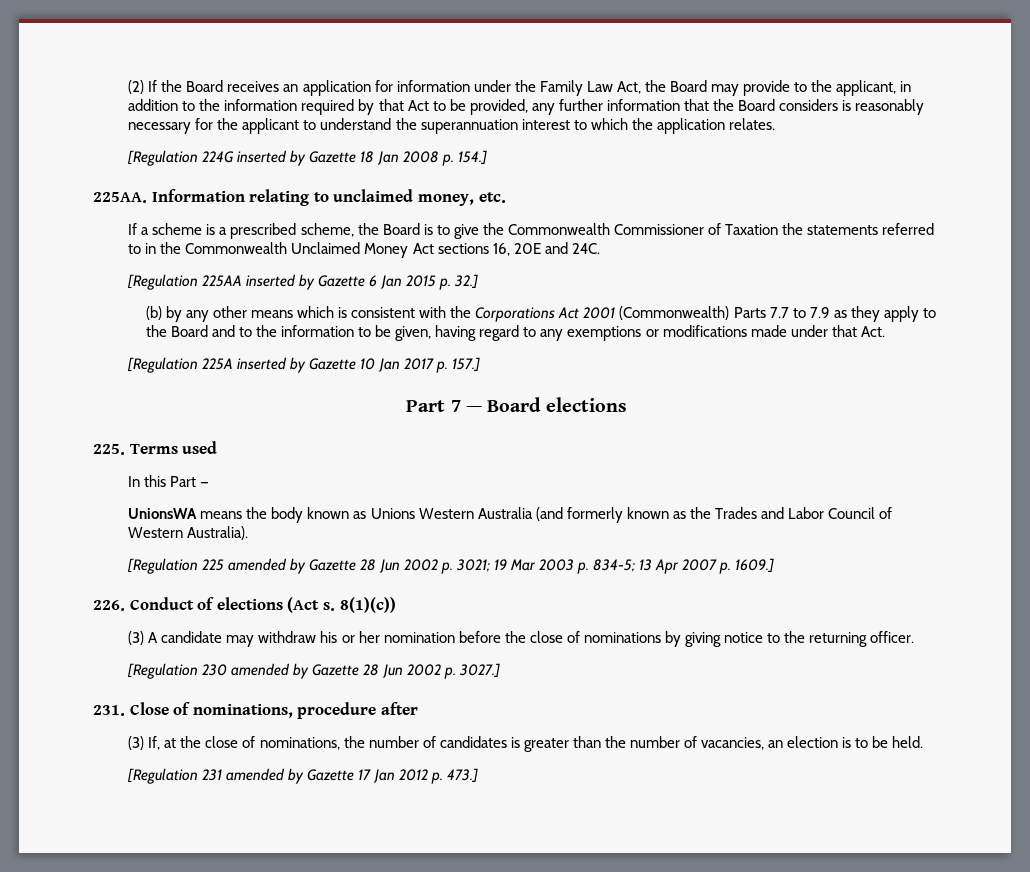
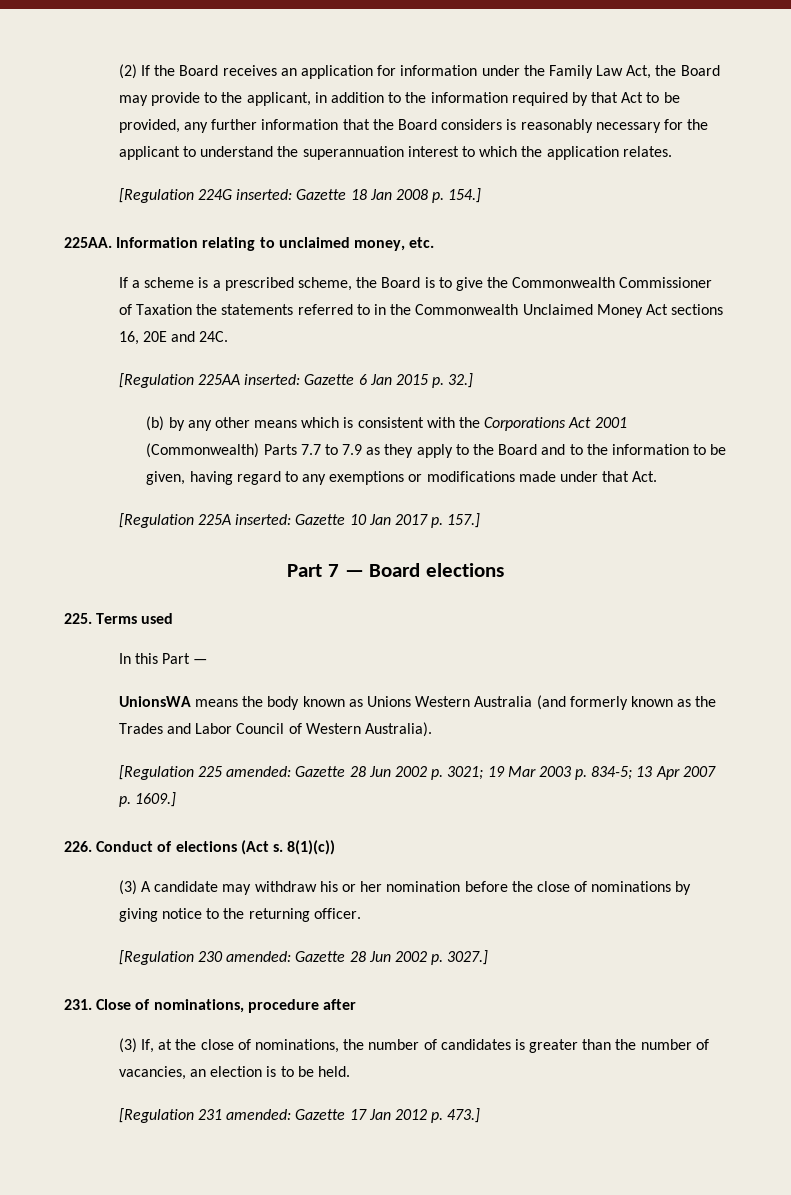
- [Regulation 224G inserted by Gazette 18 Jan 2008 p. 154.]
+ [Regulation 224G inserted: Gazette 18 Jan 2008 p. 154.]
- [Regulation 225AA inserted by Gazette 6 Jan 2015 p. 32.]
+ [Regulation 225AA inserted: Gazette 6 Jan 2015 p. 32.]
- [Regulation 225A inserted by Gazette 10 Jan 2017 p. 157.]
+ [Regulation 225A inserted: Gazette 10 Jan 2017 p. 157.]
- [Regulation 225 amended by Gazette 28 Jun 2002 p. 3021; 19 Mar 2003 p. 834-5; 13 Apr 2007 p. 1609.]
+ [Regulation 225 amended: Gazette 28 Jun 2002 p. 3021; 19 Mar 2003 p. 834-5; 13 Apr 2007 p. 1609.]
- [Regulation 230 amended by Gazette 28 Jun 2002 p. 3027.]
+ [Regulation 230 amended: Gazette 28 Jun 2002 p. 3027.]
- [Regulation 231 amended by Gazette 17 Jan 2012 p. 473.]
+ [Regulation 231 amended: Gazette 17 Jan 2012 p. 473.]

